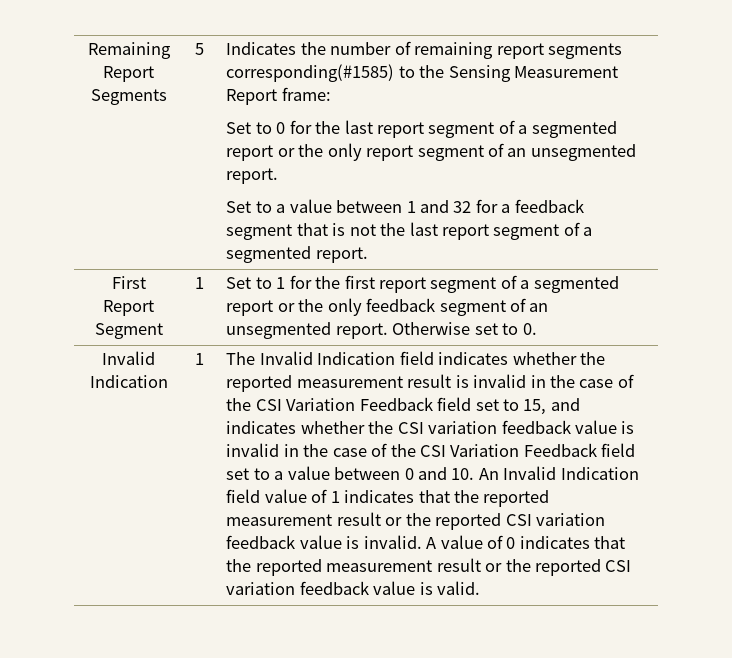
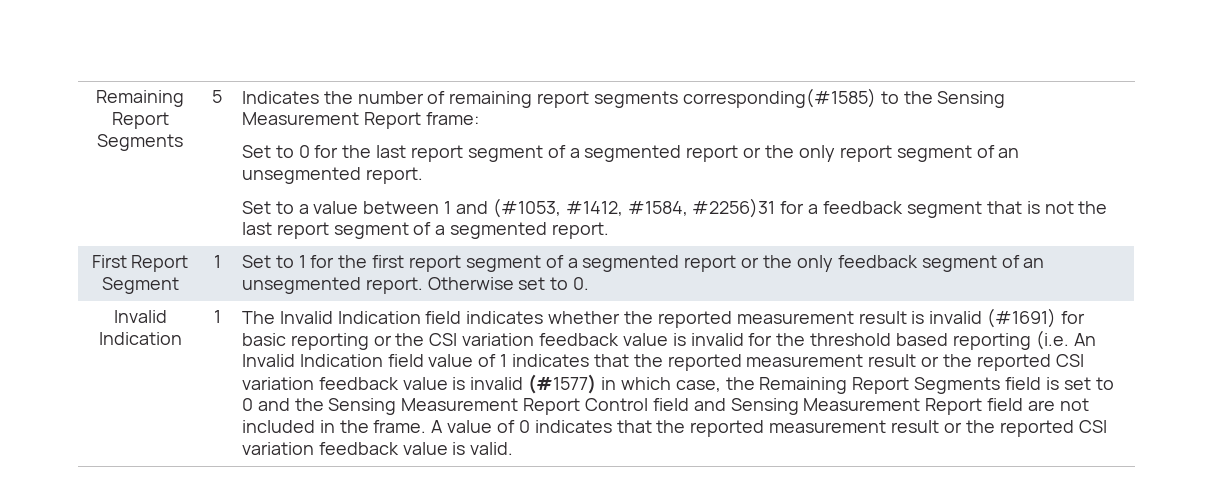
- Set to a value between 1 and 32 for a feedback segment that is not the last report segment of a segmented report.
+ Set to a value between 1 and (#1053, #1412, #1584, #2256)31 for a feedback segment that is not the last report segment of a segmented report.
- The Invalid Indication field indicates whether the reported measurement result is invalid in the case of the CSI Variation Feedback field set to 15, and indicates whether the CSI variation feedback value is invalid in the case of the CSI Variation Feedback field set to a value between 0 and 10. An Invalid Indication field value of 1 indicates that the reported measurement result or the reported CSI variation feedback value is invalid.
+ The Invalid Indication field indicates whether the reported measurement result is invalid (#1691) for basic reporting or the CSI variation feedback value is invalid for the threshold based reporting (i.e. An Invalid Indication field value of 1 indicates that the reported measurement result or the reported CSI variation feedback value is invalid (#1577) in which case, the Remaining Report Segments field is set to 0 and the Sensing Measurement Report Control field and Sensing Measurement Report field are not included in the frame.

